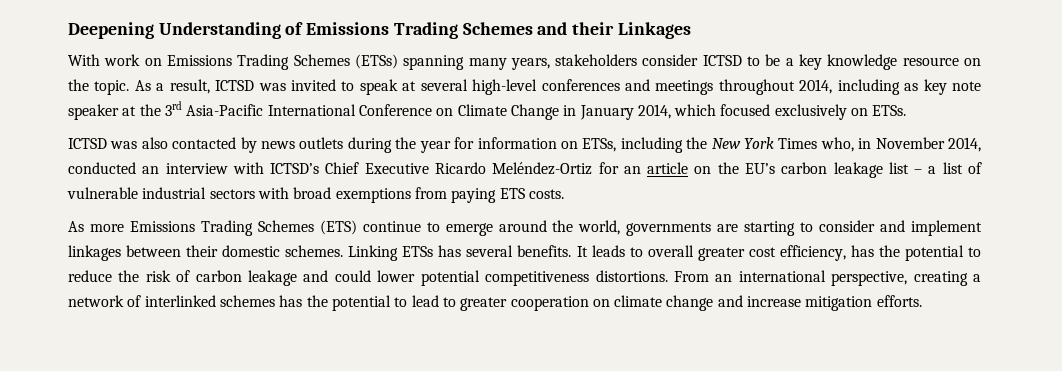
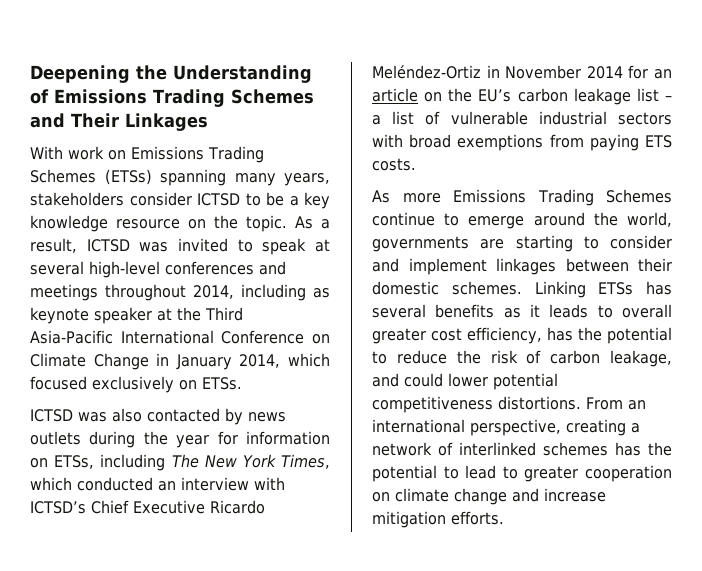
- Deepening Understanding of Emissions Trading Schemes and their Linkages
+ Deepening the Understanding of Emissions Trading Schemes and Their Linkages
- As a result, ICTSD was invited to speak at several high-level conferences and meetings throughout 2014, including as key note speaker at the 3rd Asia-Pacific International Conference on Climate Change in January 2014, which focused exclusively on ETSs.
+ As a result, ICTSD was invited to speak at several high-level conferences and meetings throughout 2014, including as keynote speaker at the Third Asia-Pacific International Conference on Climate Change in January 2014, which focused exclusively on ETSs.
- ICTSD was also contacted by news outlets during the year for information on ETSs, including the New York Times who, in November 2014, conducted an interview with ICTSD’s Chief Executive Ricardo Meléndez-Ortiz for an article on the EU’s carbon leakage list – a list of vulnerable industrial sectors with broad exemptions from paying ETS costs.
+ ICTSD was also contacted by news outlets during the year for information on ETSs, including The New York Times, which conducted an interview with ICTSD’s Chief Executive Ricardo Meléndez-Ortiz in November 2014 for an article on the EU’s carbon leakage list – a list of vulnerable industrial sectors with broad exemptions from paying ETS costs.
- As more Emissions Trading Schemes (ETS) continue to emerge around the world, governments are starting to consider and implement linkages between their domestic schemes.
+ As more Emissions Trading Schemes continue to emerge around the world, governments are starting to consider and implement linkages between their domestic schemes.
- Linking ETSs has several benefits. It leads to overall greater cost efficiency, has the potential to reduce the risk of carbon leakage and could lower potential competitiveness distortions.
+ Linking ETSs has several benefits as it leads to overall greater cost efficiency, has the potential to reduce the risk of carbon leakage, and could lower potential competitiveness distortions.

